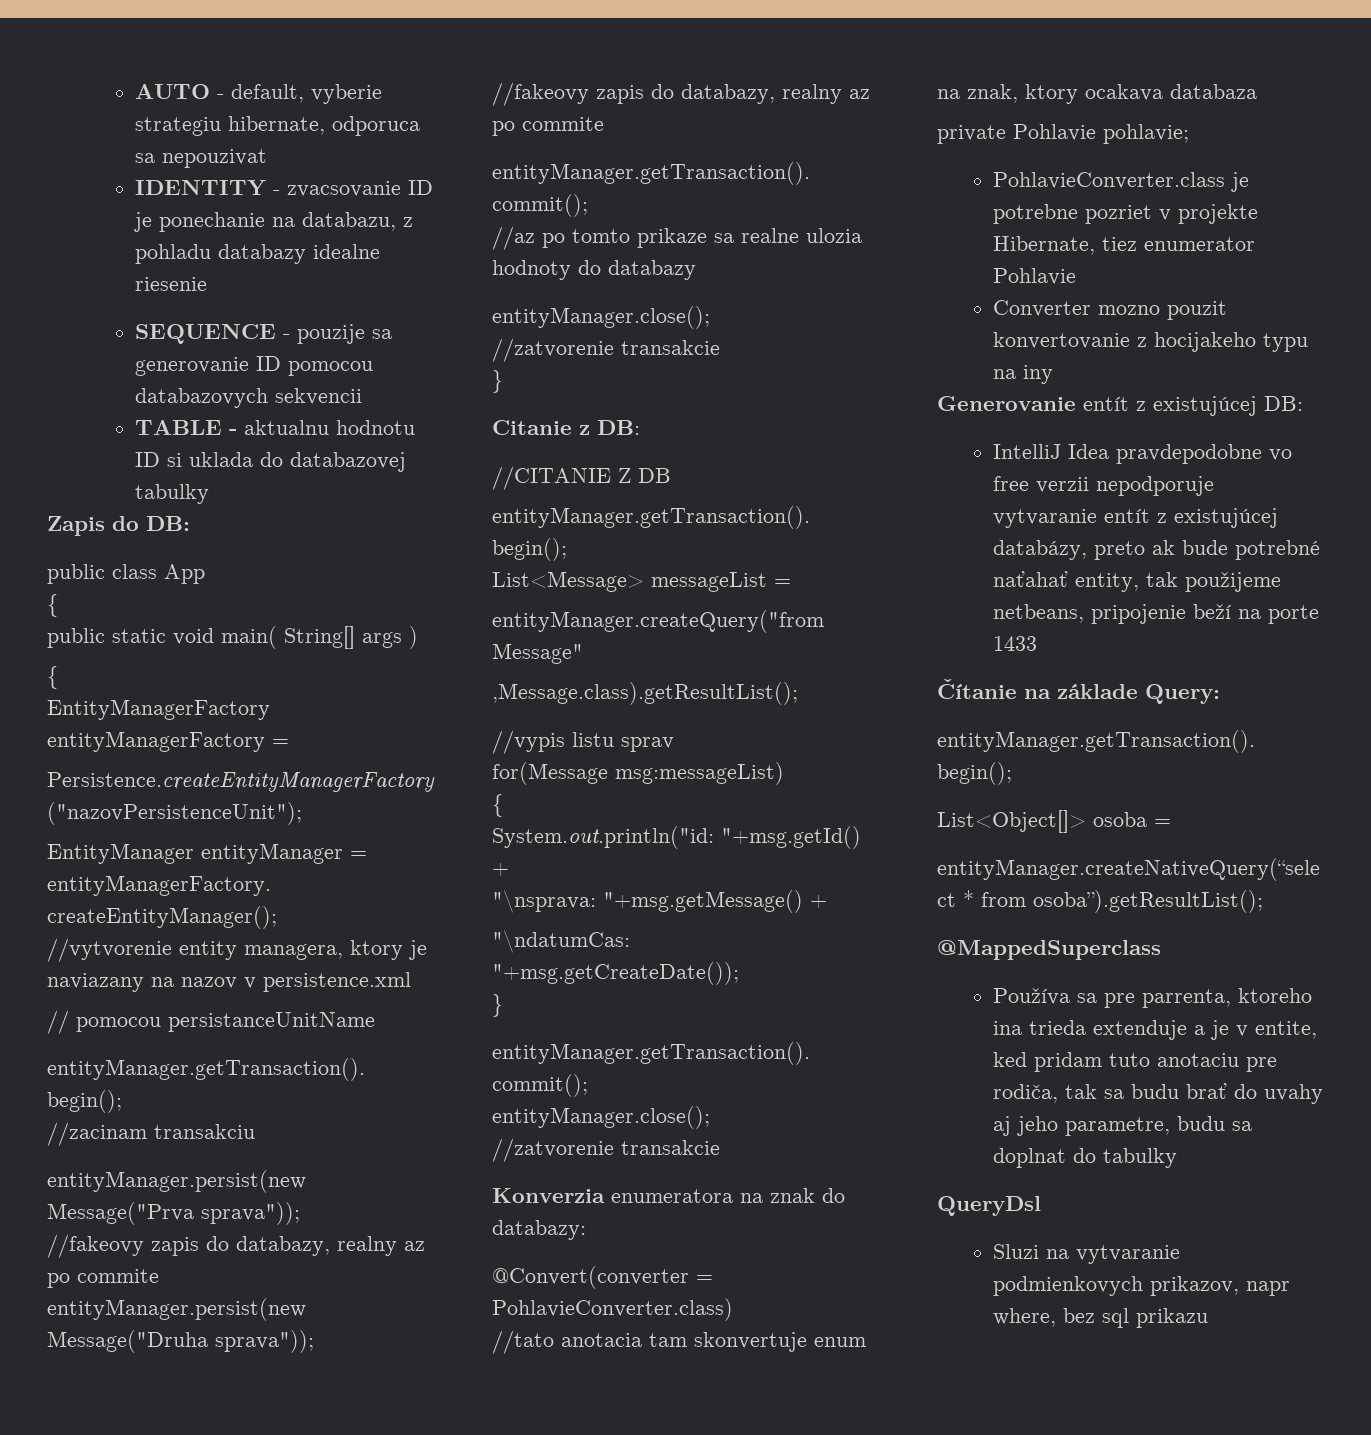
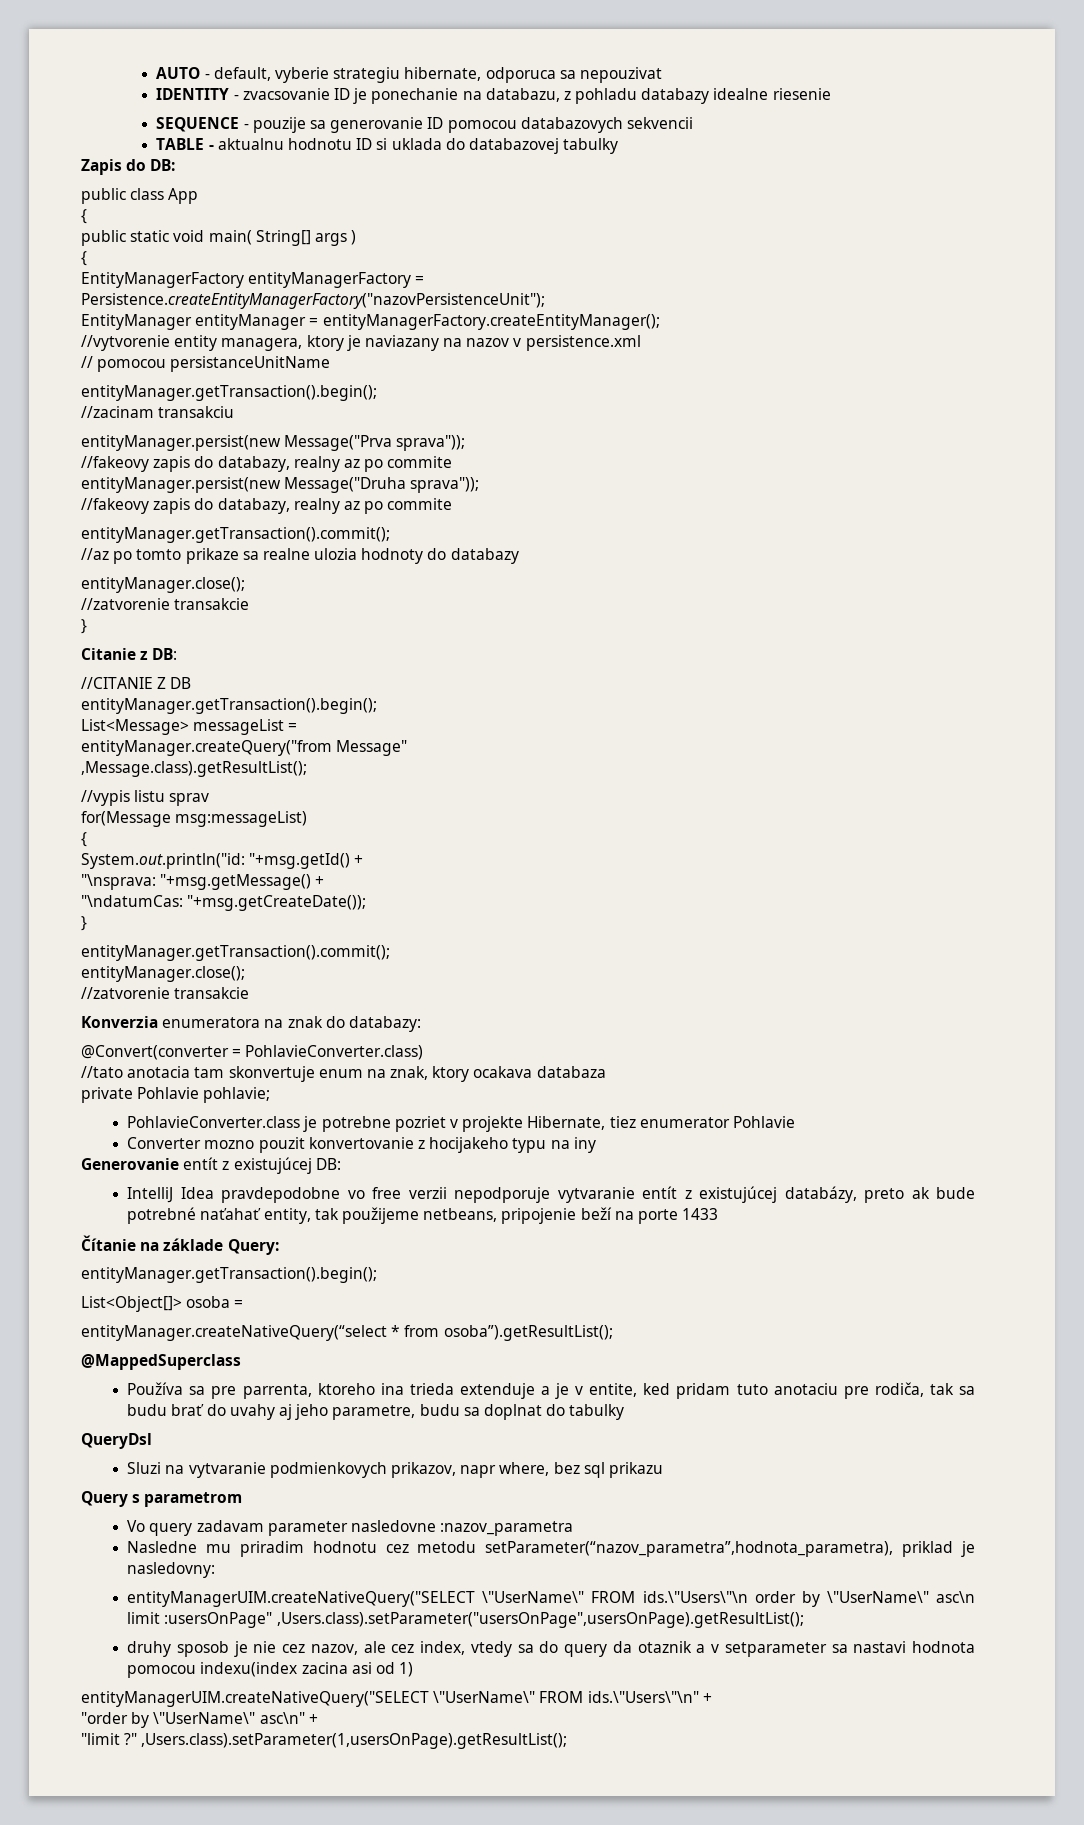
+ Query s parametrom
+ Vo query zadavam parameter nasledovne :nazov_parametra
+ Nasledne mu priradim hodnotu cez metodu setParameter(“nazov_parametra”,hodnota_parametra), priklad je nasledovny:
+ entityManagerUIM.createNativeQuery("SELECT \"UserName\" FROM ids.\"Users\"\n order by \"UserName\" asc\n limit :usersOnPage" ,Users.class).setParameter("usersOnPage",usersOnPage).getResultList();
+ druhy sposob je nie cez nazov, ale cez index, vtedy sa do query da otaznik a v setparameter sa nastavi hodnota pomocou indexu(index zacina asi od 1)
+ entityManagerUIM.createNativeQuery("SELECT \"UserName\" FROM ids.\"Users\"\n" +
+ "order by \"UserName\" asc\n" +
+ "limit ?" ,Users.class).setParameter(1,usersOnPage).getResultList();

